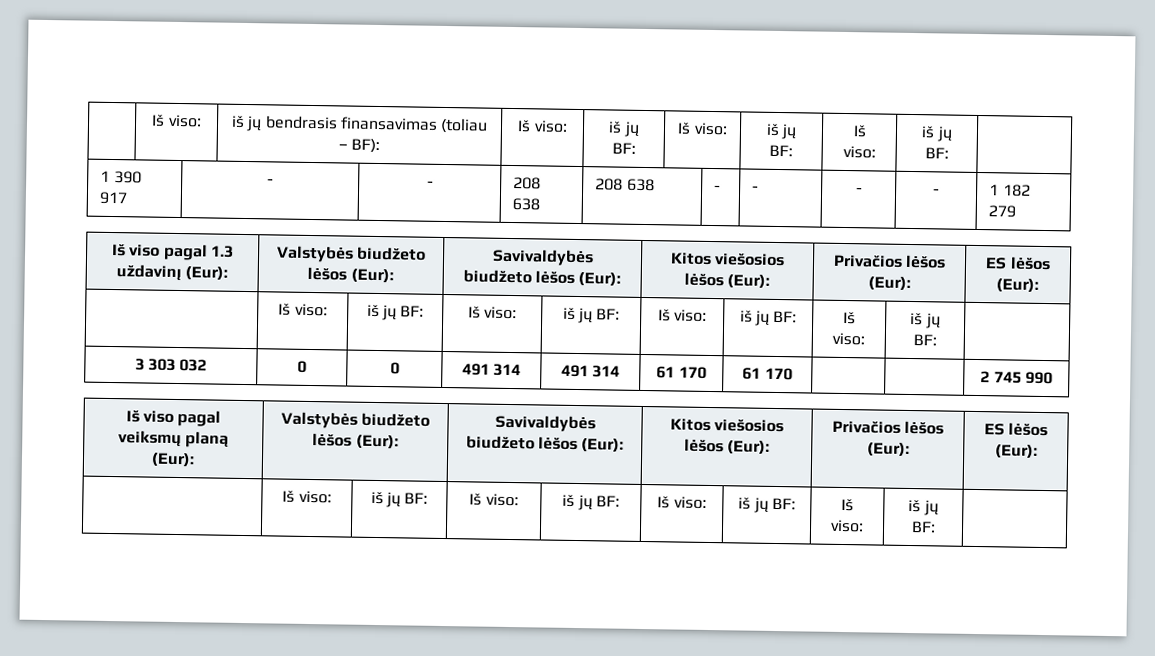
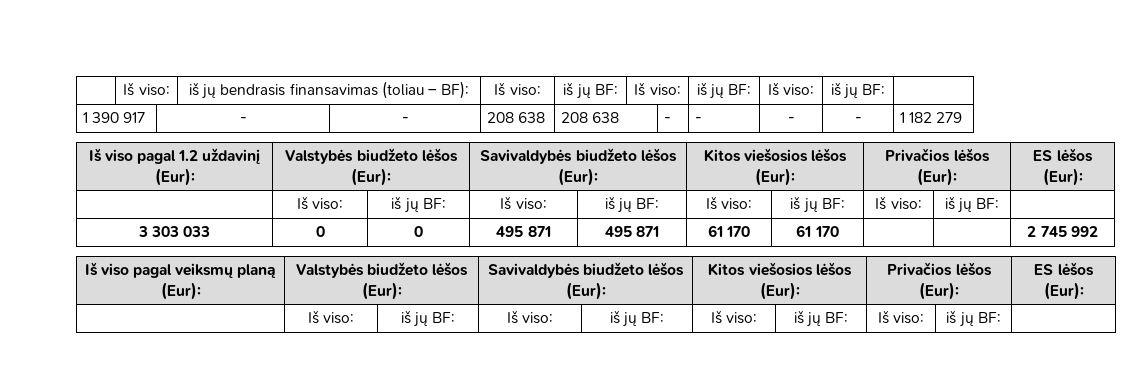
- Iš viso pagal 1.3 uždavinį (Eur): | Valstybės biudžeto lėšos (Eur): | Savivaldybės biudžeto lėšos (Eur): | Kitos viešosios lėšos (Eur): | Privačios lėšos (Eur): | ES lėšos (Eur):
+ Iš viso pagal 1.2 uždavinį (Eur): | Valstybės biudžeto lėšos (Eur): | Savivaldybės biudžeto lėšos (Eur): | Kitos viešosios lėšos (Eur): | Privačios lėšos (Eur): | ES lėšos (Eur):
- 3 303 032 | 0 | 0 | 491 314 | 491 314 | 61 170 | 61 170 | | | 2 745 990
+ 3 303 033 | 0 | 0 | 495 871 | 495 871 | 61 170 | 61 170 | | | 2 745 992

